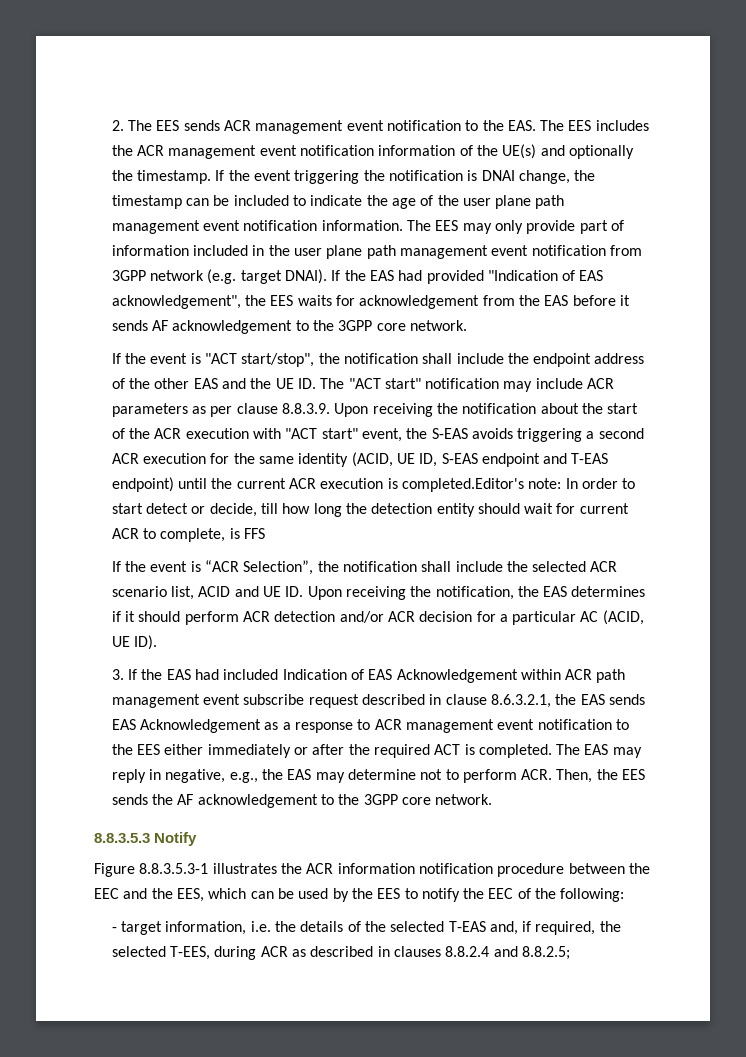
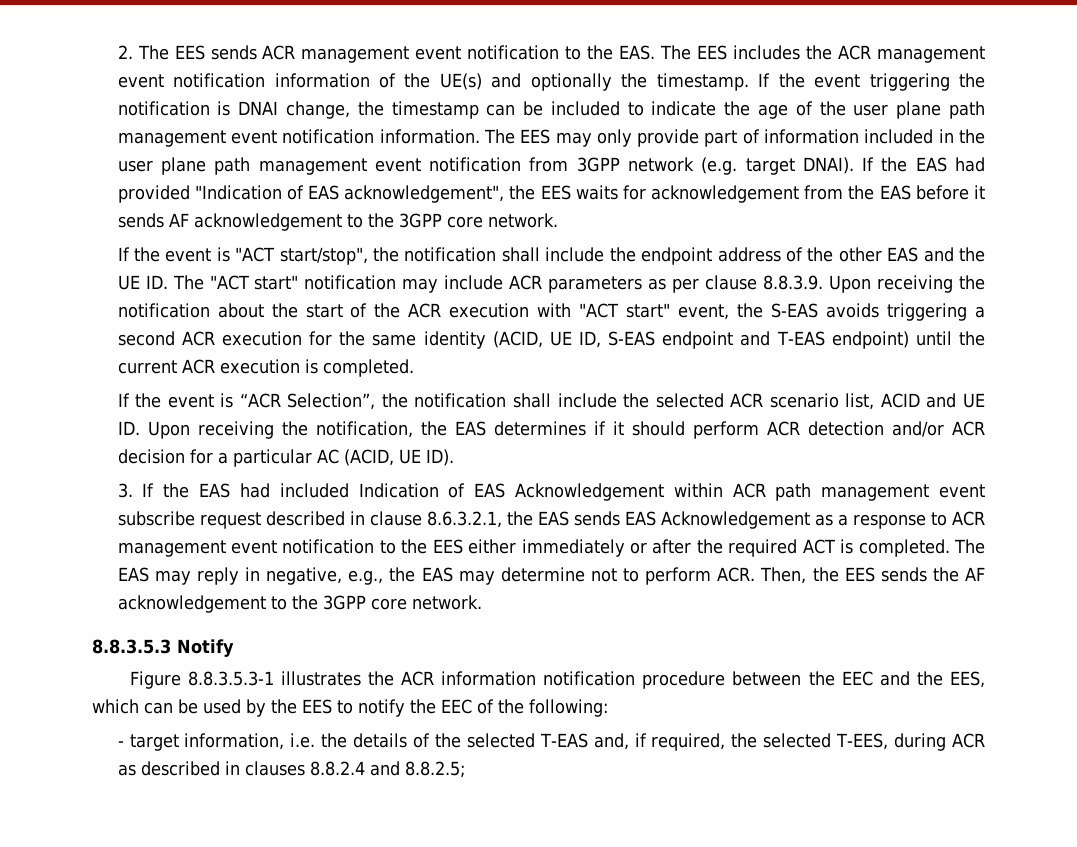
- If the event is "ACT start/stop", the notification shall include the endpoint address of the other EAS and the UE ID. The "ACT start" notification may include ACR parameters as per clause 8.8.3.9. Upon receiving the notification about the start of the ACR execution with "ACT start" event, the S-EAS avoids triggering a second ACR execution for the same identity (ACID, UE ID, S-EAS endpoint and T-EAS endpoint) until the current ACR execution is completed.Editor's note: In order to start detect or decide, till how long the detection entity should wait for current ACR to complete, is FFS
+ If the event is "ACT start/stop", the notification shall include the endpoint address of the other EAS and the UE ID. The "ACT start" notification may include ACR parameters as per clause 8.8.3.9. Upon receiving the notification about the start of the ACR execution with "ACT start" event, the S-EAS avoids triggering a second ACR execution for the same identity (ACID, UE ID, S-EAS endpoint and T-EAS endpoint) until the current ACR execution is completed.

